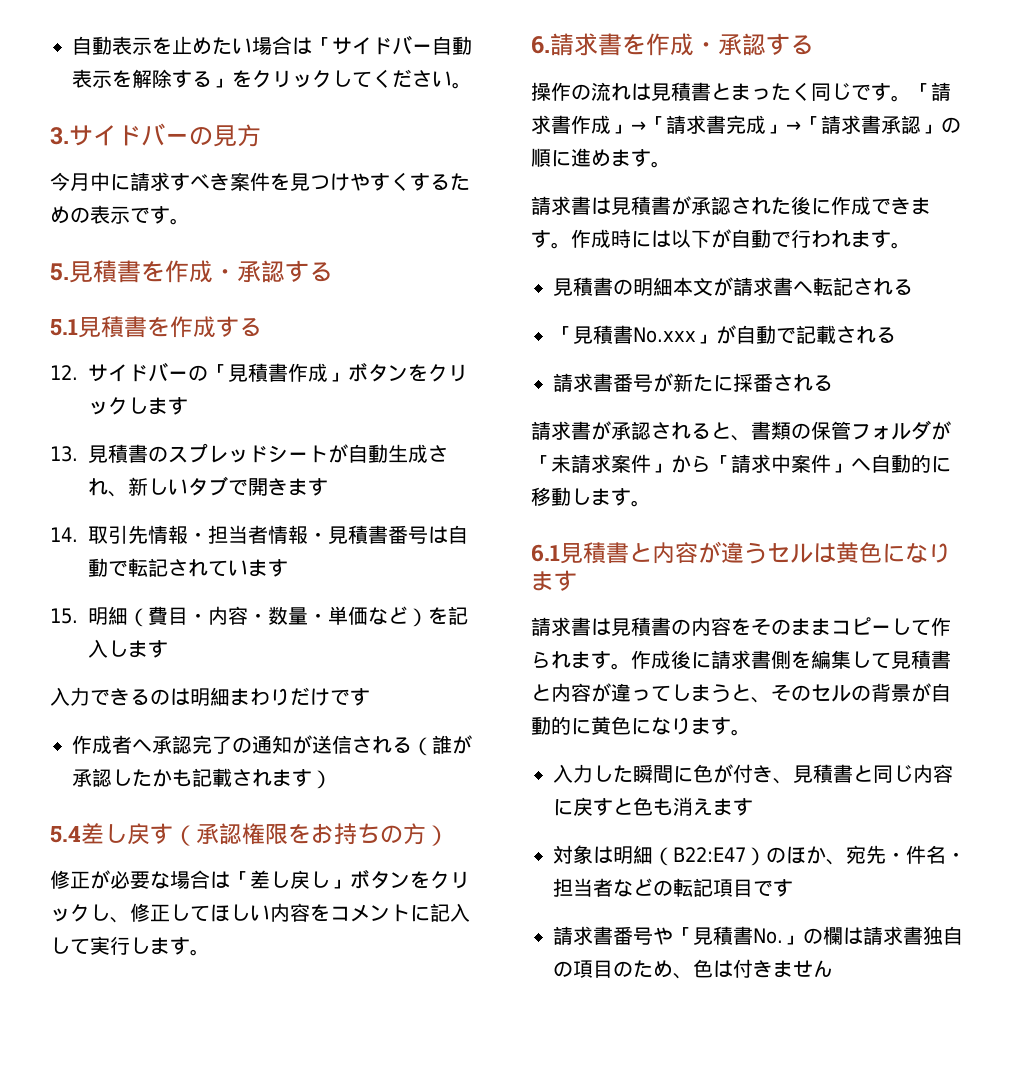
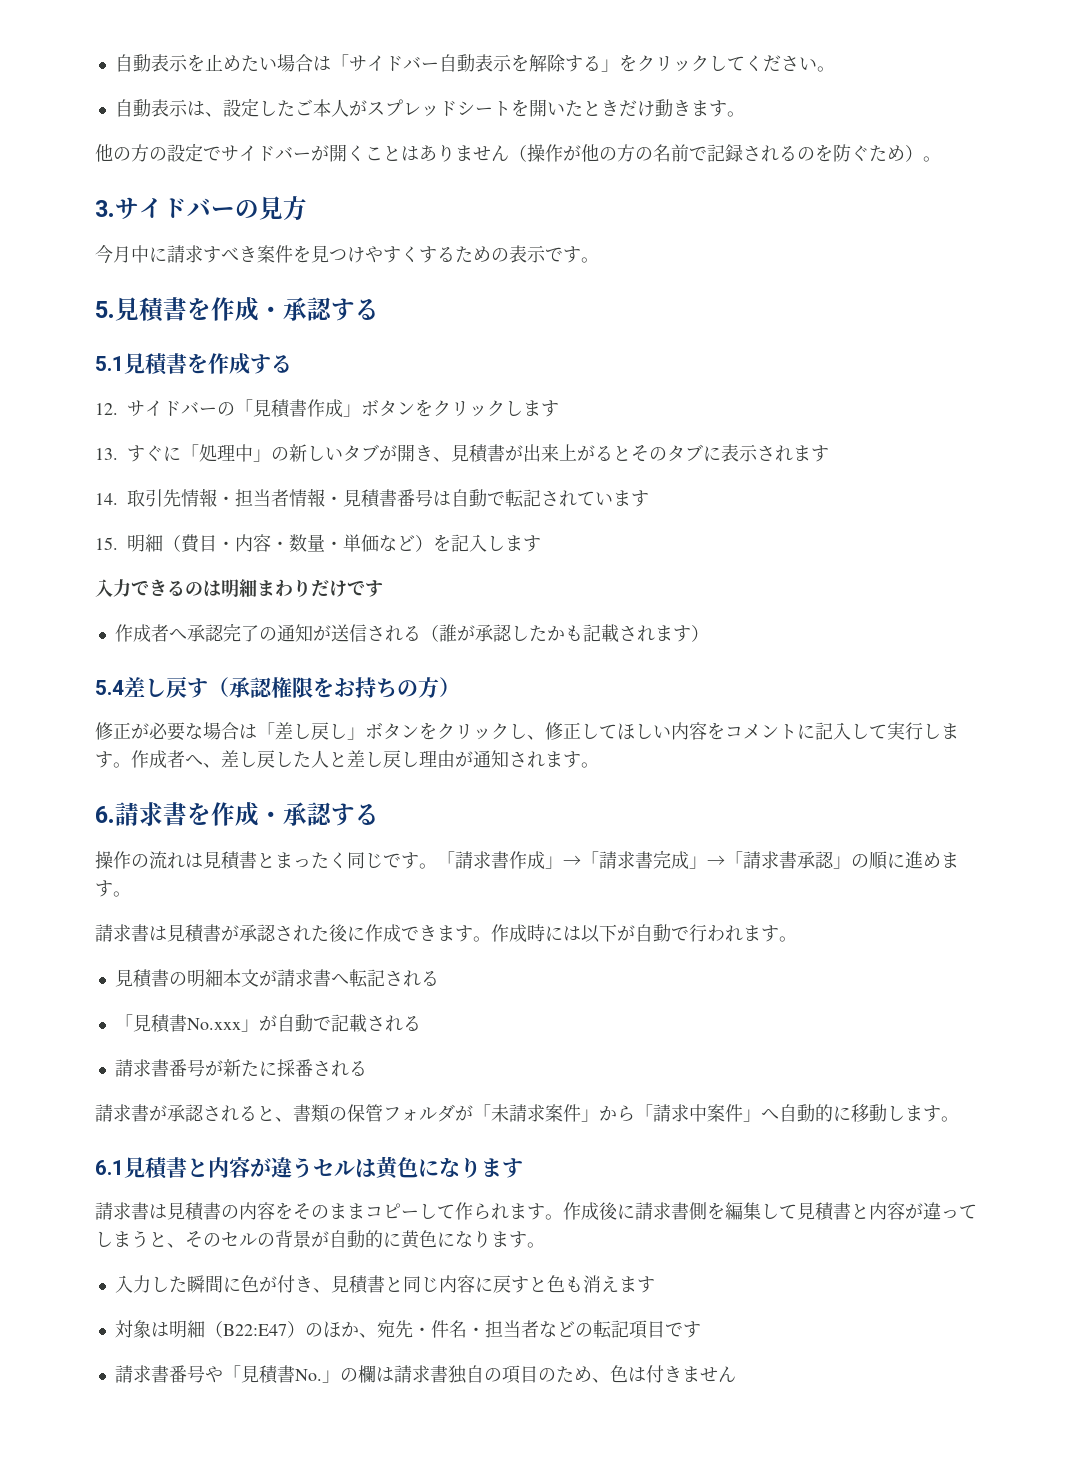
+ 自動表示は、設定したご本人がスプレッドシートを開いたときだけ動きます。
+ 他の方の設定でサイドバーが開くことはありません（操作が他の方の名前で記録されるのを防ぐため）。
- 13.見積書のスプレッドシートが自動生成され、新しいタブで開きます
+ 13.すぐに「処理中」の新しいタブが開き、見積書が出来上がるとそのタブに表示されます
+ 作成者へ、差し戻した人と差し戻し理由が通知されます。

